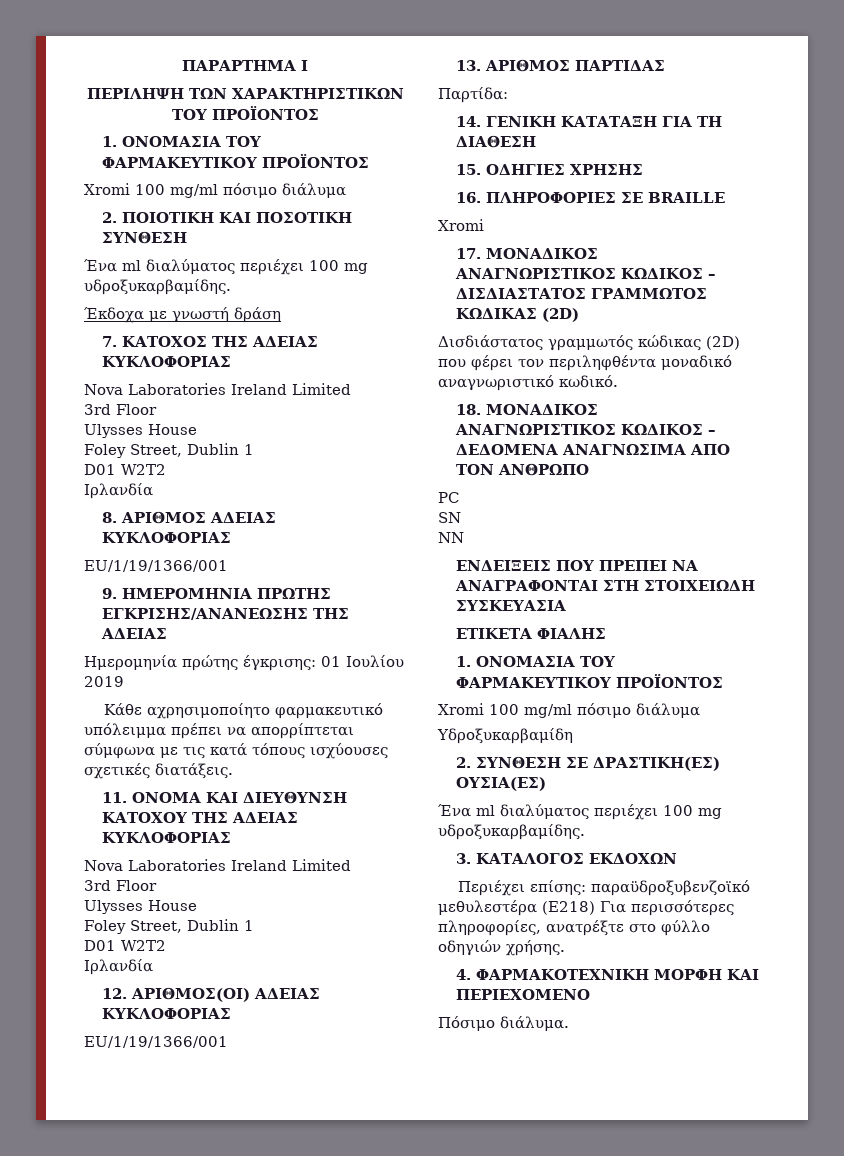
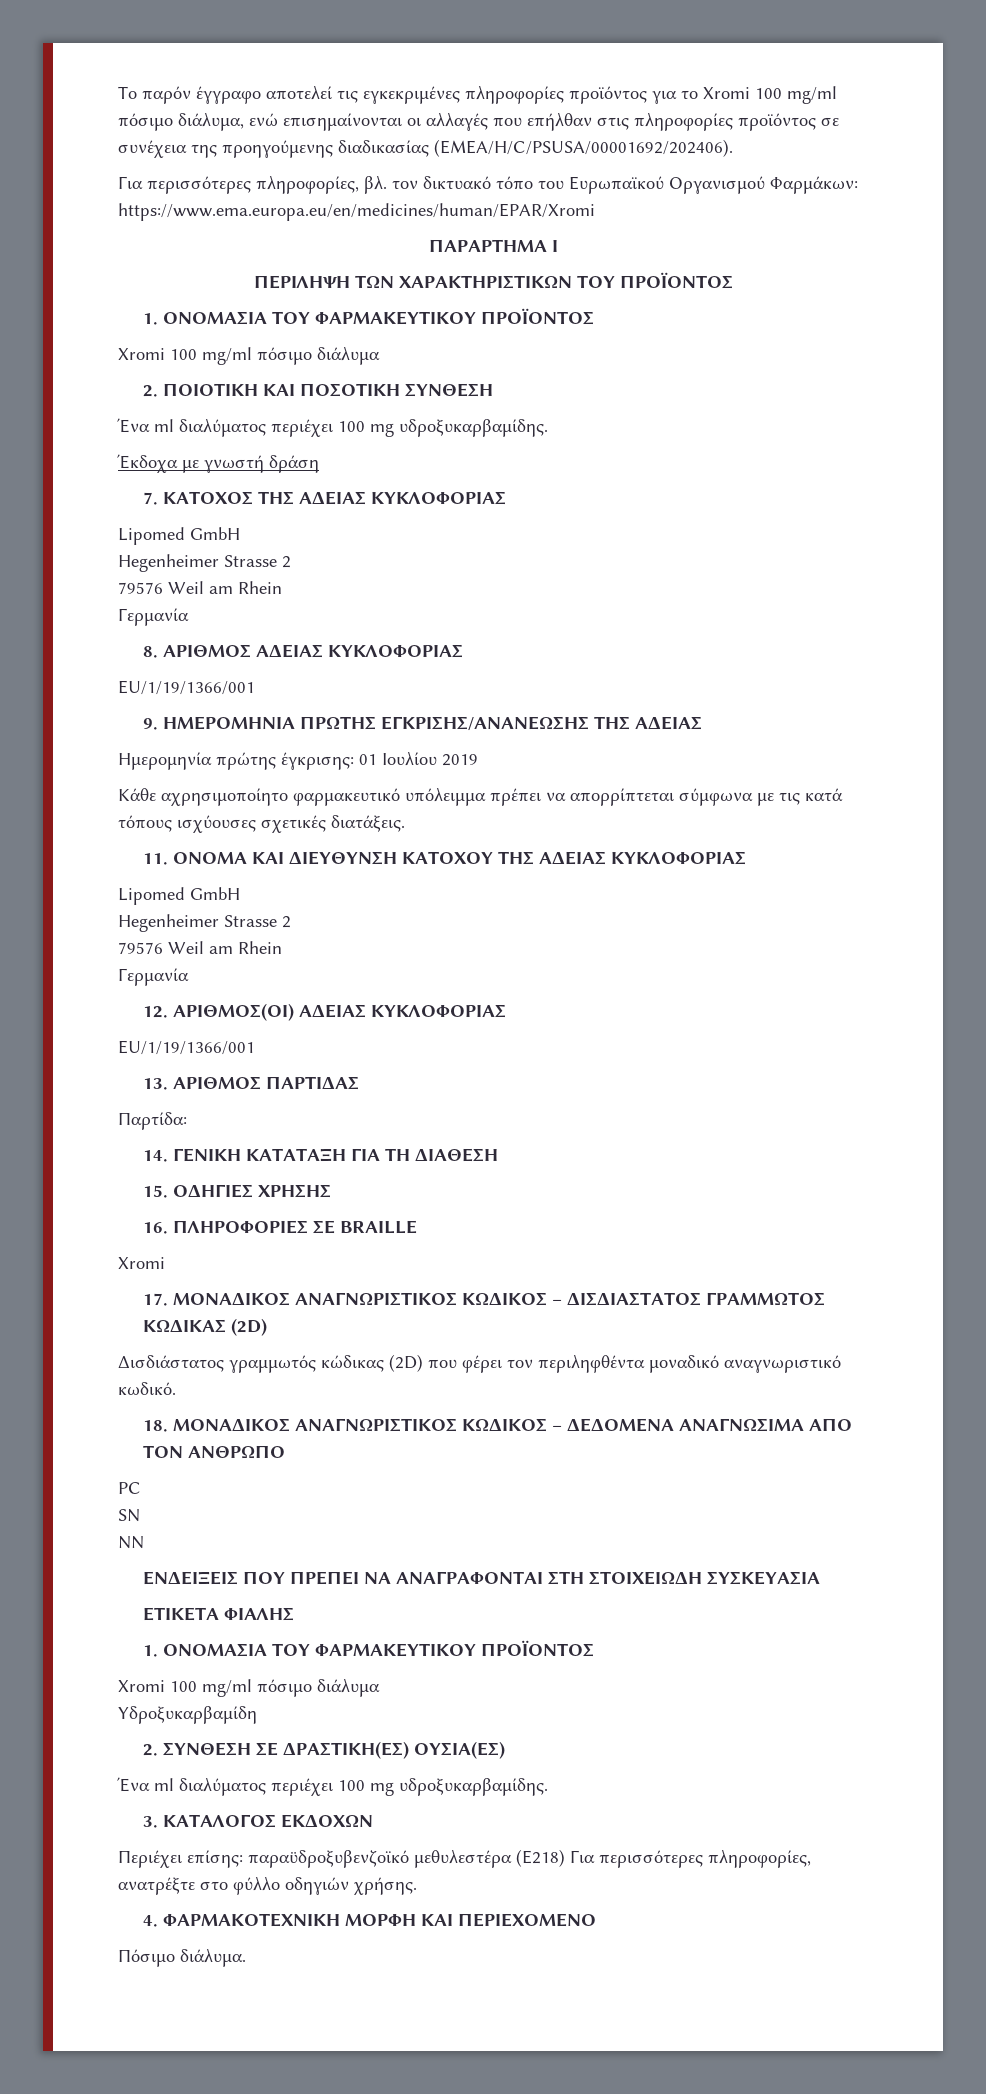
+ Το παρόν έγγραφο αποτελεί τις εγκεκριμένες πληροφορίες προϊόντος για το Xromi 100 mg/ml πόσιμο διάλυμα, ενώ επισημαίνονται οι αλλαγές που επήλθαν στις πληροφορίες προϊόντος σε συνέχεια της προηγούμενης διαδικασίας (EMEA/H/C/PSUSA/00001692/202406).
+ Για περισσότερες πληροφορίες, βλ. τον δικτυακό τόπο του Ευρωπαϊκού Οργανισμού Φαρμάκων: https://www.ema.europa.eu/en/medicines/human/EPAR/Xromi
  7. ΚΑΤΟΧΟΣ ΤΗΣ ΑΔΕΙΑΣ ΚΥΚΛΟΦΟΡΙΑΣ
- Nova Laboratories Ireland Limited
- 3rd Floor
- Ulysses House
- Foley Street, Dublin 1
- D01 W2T2
- Ιρλανδία
+ Lipomed GmbH
+ Hegenheimer Strasse 2
+ 79576 Weil am Rhein
+ Γερμανία
  11. ΟΝΟΜΑ ΚΑΙ ΔΙΕΥΘΥΝΣΗ ΚΑΤΟΧΟΥ ΤΗΣ ΑΔΕΙΑΣ ΚΥΚΛΟΦΟΡΙΑΣ
- Nova Laboratories Ireland Limited
- 3rd Floor
- Ulysses House
- Foley Street, Dublin 1
- D01 W2T2
- Ιρλανδία
+ Lipomed GmbH
+ Hegenheimer Strasse 2
+ 79576 Weil am Rhein
+ Γερμανία

